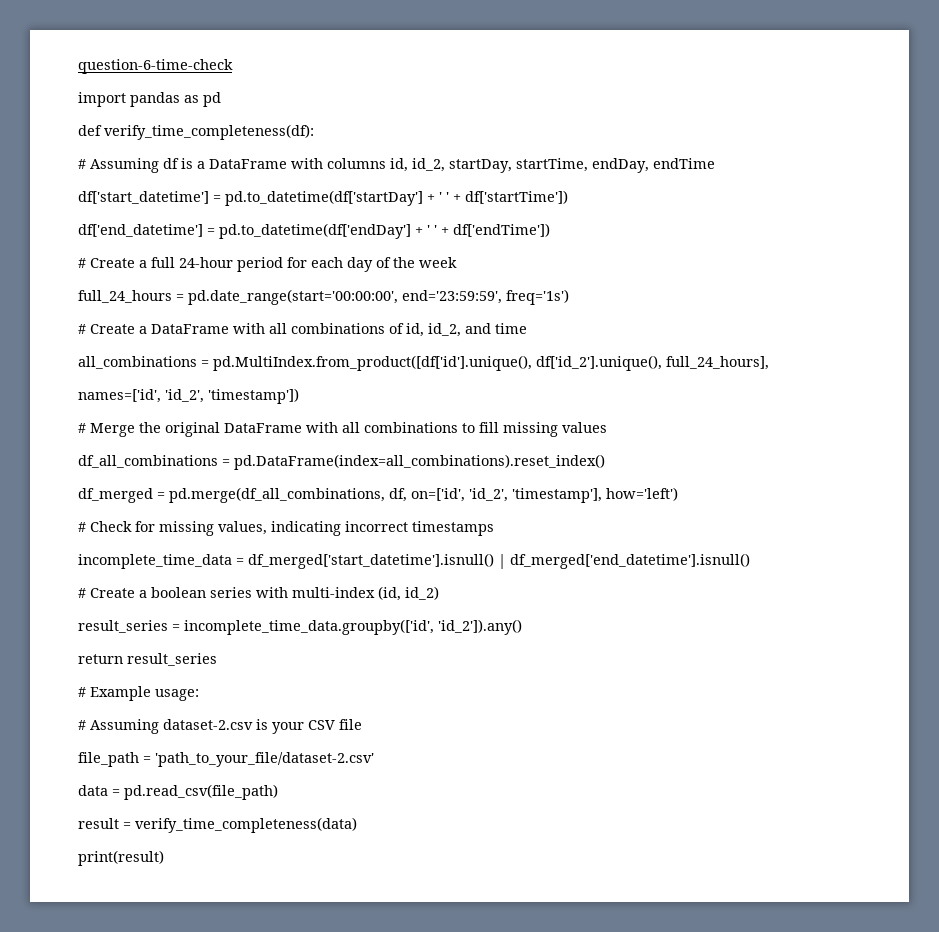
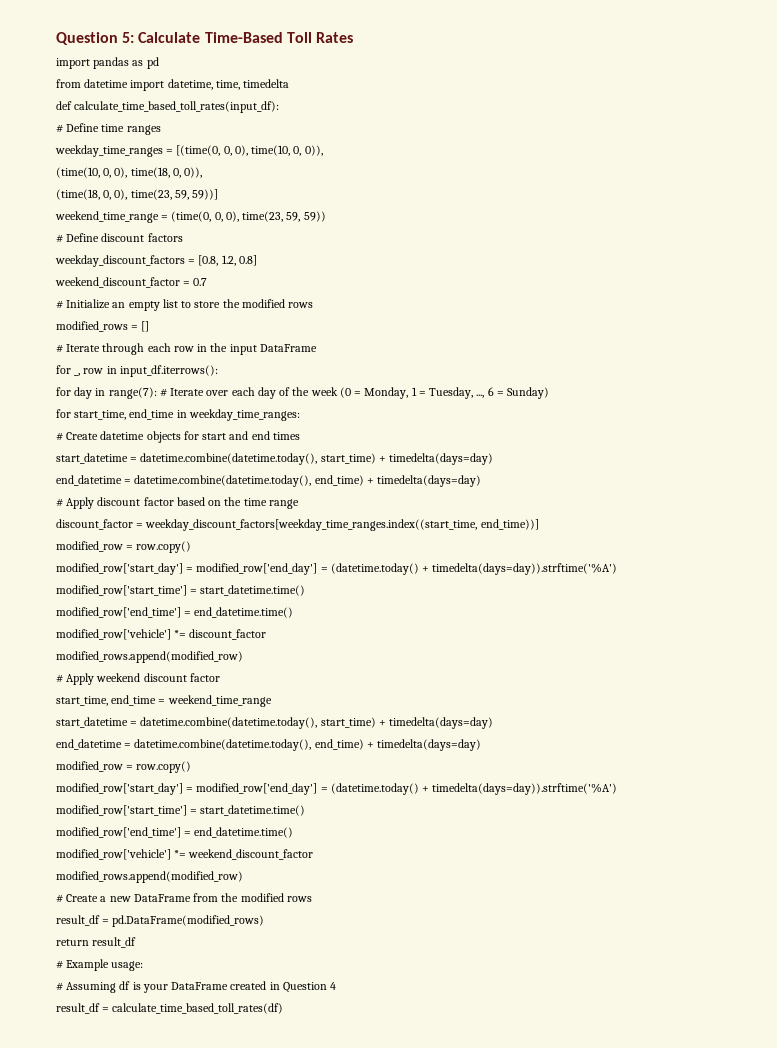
- question-6-time-check
+ Question 5: Calculate Time-Based Toll Rates
  import pandas as pd
+ from datetime import datetime, time, timedelta
- def verify_time_completeness(df):
- # Assuming df is a DataFrame with columns id, id_2, startDay, startTime, endDay, endTime
- df['start_datetime'] = pd.to_datetime(df['startDay'] + ' ' + df['startTime'])
- df['end_datetime'] = pd.to_datetime(df['endDay'] + ' ' + df['endTime'])
- # Create a full 24-hour period for each day of the week
- full_24_hours = pd.date_range(start='00:00:00', end='23:59:59', freq='1s')
- # Create a DataFrame with all combinations of id, id_2, and time
- all_combinations = pd.MultiIndex.from_product([df['id'].unique(), df['id_2'].unique(), full_24_hours],
- names=['id', 'id_2', 'timestamp'])
- # Merge the original DataFrame with all combinations to fill missing values
- df_all_combinations = pd.DataFrame(index=all_combinations).reset_index()
- df_merged = pd.merge(df_all_combinations, df, on=['id', 'id_2', 'timestamp'], how='left')
- # Check for missing values, indicating incorrect timestamps
- incomplete_time_data = df_merged['start_datetime'].isnull() | df_merged['end_datetime'].isnull()
- # Create a boolean series with multi-index (id, id_2)
- result_series = incomplete_time_data.groupby(['id', 'id_2']).any()
+ def calculate_time_based_toll_rates(input_df):
+ # Define time ranges
+ weekday_time_ranges = [(time(0, 0, 0), time(10, 0, 0)),
+ (time(10, 0, 0), time(18, 0, 0)),
+ (time(18, 0, 0), time(23, 59, 59))]
+ weekend_time_range = (time(0, 0, 0), time(23, 59, 59))
+ # Define discount factors
+ weekday_discount_factors = [0.8, 1.2, 0.8]
+ weekend_discount_factor = 0.7
+ # Initialize an empty list to store the modified rows
+ modified_rows = []
+ # Iterate through each row in the input DataFrame
+ for _, row in input_df.iterrows():
+ for day in range(7): # Iterate over each day of the week (0 = Monday, 1 = Tuesday, ..., 6 = Sunday)
+ for start_time, end_time in weekday_time_ranges:
+ # Create datetime objects for start and end times
+ start_datetime = datetime.combine(datetime.today(), start_time) + timedelta(days=day)
+ end_datetime = datetime.combine(datetime.today(), end_time) + timedelta(days=day)
+ # Apply discount factor based on the time range
+ discount_factor = weekday_discount_factors[weekday_time_ranges.index((start_time, end_time))]
+ modified_row = row.copy()
+ modified_row['start_day'] = modified_row['end_day'] = (datetime.today() + timedelta(days=day)).strftime('%A')
+ modified_row['start_time'] = start_datetime.time()
+ modified_row['end_time'] = end_datetime.time()
+ modified_row['vehicle'] *= discount_factor
+ modified_rows.append(modified_row)
+ # Apply weekend discount factor
+ start_time, end_time = weekend_time_range
+ start_datetime = datetime.combine(datetime.today(), start_time) + timedelta(days=day)
+ end_datetime = datetime.combine(datetime.today(), end_time) + timedelta(days=day)
+ modified_row = row.copy()
+ modified_row['start_day'] = modified_row['end_day'] = (datetime.today() + timedelta(days=day)).strftime('%A')
+ modified_row['start_time'] = start_datetime.time()
+ modified_row['end_time'] = end_datetime.time()
+ modified_row['vehicle'] *= weekend_discount_factor
+ modified_rows.append(modified_row)
+ # Create a new DataFrame from the modified rows
+ result_df = pd.DataFrame(modified_rows)
- return result_series
+ return result_df
- # Assuming dataset-2.csv is your CSV file
- file_path = 'path_to_your_file/dataset-2.csv'
- data = pd.read_csv(file_path)
- result = verify_time_completeness(data)
- print(result)
+ # Assuming df is your DataFrame created in Question 4
+ result_df = calculate_time_based_toll_rates(df)

